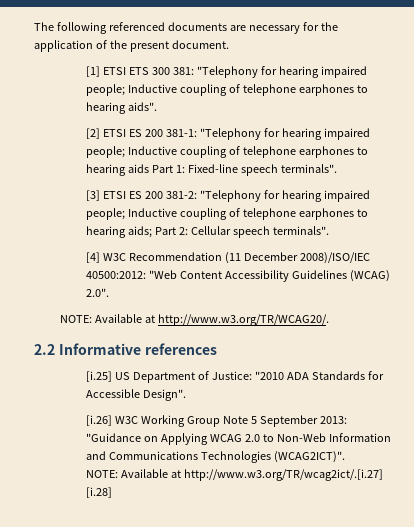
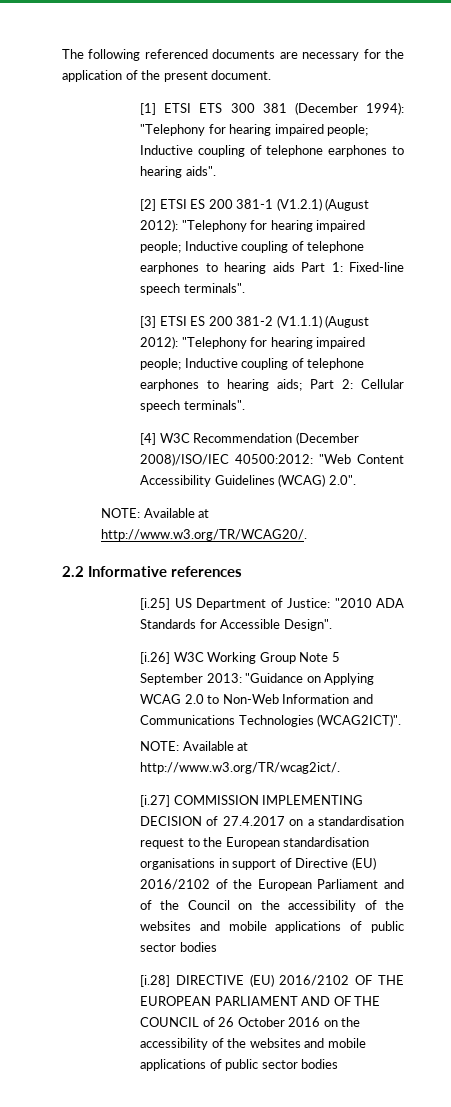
- [1] ETSI ETS 300 381: "Telephony for hearing impaired people; Inductive coupling of telephone earphones to hearing aids".
+ [1] ETSI ETS 300 381 (December 1994): "Telephony for hearing impaired people; Inductive coupling of telephone earphones to hearing aids".
- [2] ETSI ES 200 381-1: "Telephony for hearing impaired people; Inductive coupling of telephone earphones to hearing aids Part 1: Fixed-line speech terminals".
+ [2] ETSI ES 200 381-1 (V1.2.1) (August 2012): "Telephony for hearing impaired people; Inductive coupling of telephone earphones to hearing aids Part 1: Fixed-line speech terminals".
- [3] ETSI ES 200 381-2: "Telephony for hearing impaired people; Inductive coupling of telephone earphones to hearing aids; Part 2: Cellular speech terminals".
+ [3] ETSI ES 200 381-2 (V1.1.1) (August 2012): "Telephony for hearing impaired people; Inductive coupling of telephone earphones to hearing aids; Part 2: Cellular speech terminals".
- [4] W3C Recommendation (11 December 2008)/ISO/IEC 40500:2012: "Web Content Accessibility Guidelines (WCAG) 2.0".
+ [4] W3C Recommendation (December 2008)/ISO/IEC 40500:2012: "Web Content Accessibility Guidelines (WCAG) 2.0".
- NOTE: Available at http://www.w3.org/TR/wcag2ict/.[i.27] [i.28]
+ NOTE: Available at http://www.w3.org/TR/wcag2ict/.
+ [i.27] COMMISSION IMPLEMENTING DECISION of 27.4.2017 on a standardisation request to the European standardisation organisations in support of Directive (EU) 2016/2102 of the European Parliament and of the Council on the accessibility of the websites and mobile applications of public sector bodies
+ [i.28] DIRECTIVE (EU) 2016/2102 OF THE EUROPEAN PARLIAMENT AND OF THE COUNCIL of 26 October 2016 on the accessibility of the websites and mobile applications of public sector bodies

